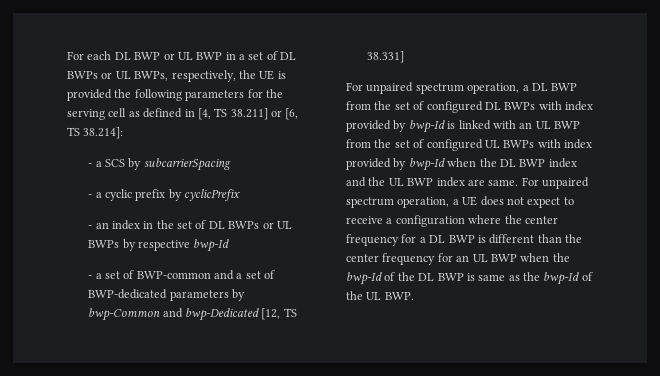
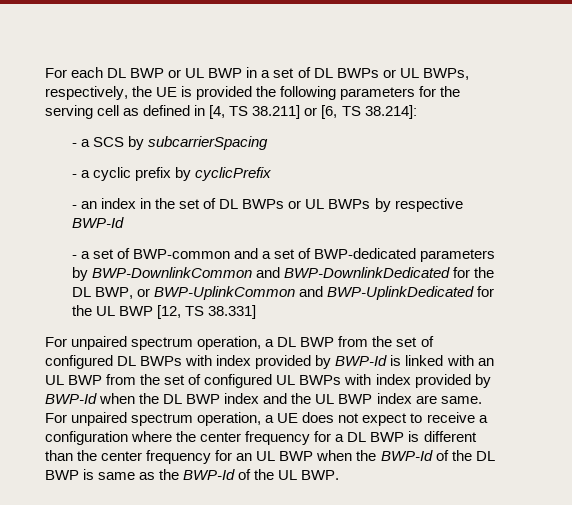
- - an index in the set of DL BWPs or UL BWPs by respective bwp-Id
+ - an index in the set of DL BWPs or UL BWPs by respective BWP-Id
- - a set of BWP-common and a set of BWP-dedicated parameters by bwp-Common and bwp-Dedicated [12, TS 38.331]
+ - a set of BWP-common and a set of BWP-dedicated parameters by BWP-DownlinkCommon and BWP-DownlinkDedicated for the DL BWP, or BWP-UplinkCommon and BWP-UplinkDedicated for the UL BWP [12, TS 38.331]
- For unpaired spectrum operation, a DL BWP from the set of configured DL BWPs with index provided by bwp-Id is linked with an UL BWP from the set of configured UL BWPs with index provided by bwp-Id when the DL BWP index and the UL BWP index are same.
+ For unpaired spectrum operation, a DL BWP from the set of configured DL BWPs with index provided by BWP-Id is linked with an UL BWP from the set of configured UL BWPs with index provided by BWP-Id when the DL BWP index and the UL BWP index are same.
- For unpaired spectrum operation, a UE does not expect to receive a configuration where the center frequency for a DL BWP is different than the center frequency for an UL BWP when the bwp-Id of the DL BWP is same as the bwp-Id of the UL BWP.
+ For unpaired spectrum operation, a UE does not expect to receive a configuration where the center frequency for a DL BWP is different than the center frequency for an UL BWP when the BWP-Id of the DL BWP is same as the BWP-Id of the UL BWP.

